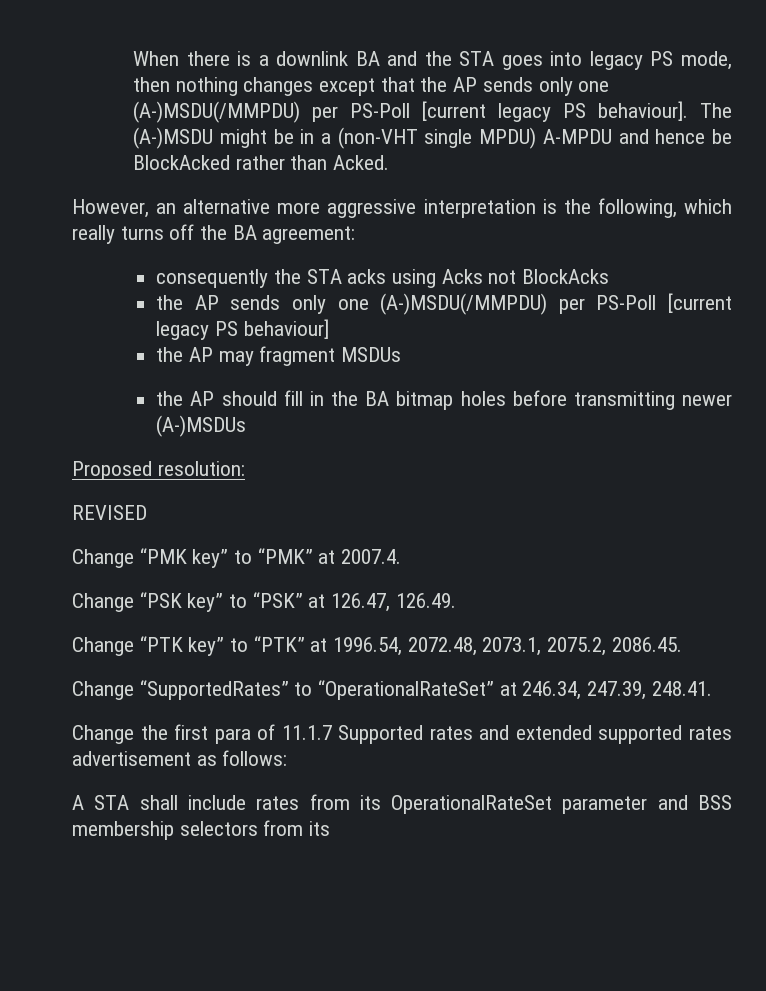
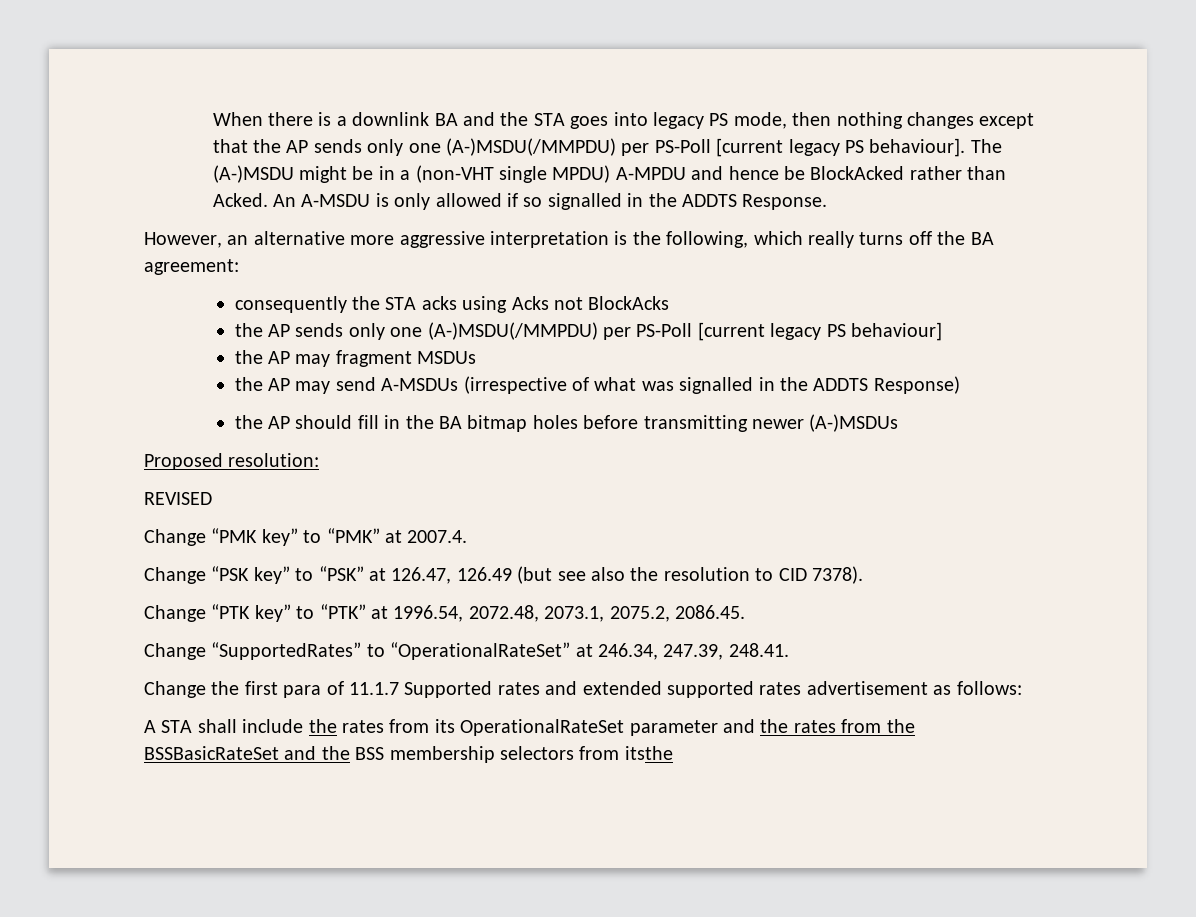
+ An A-MSDU is only allowed if so signalled in the ADDTS Response.
+ the AP may send A-MSDUs (irrespective of what was signalled in the ADDTS Response)
- Change “PSK key” to “PSK” at 126.47, 126.49.
+ Change “PSK key” to “PSK” at 126.47, 126.49 (but see also the resolution to CID 7378).
- A STA shall include rates from its OperationalRateSet parameter and BSS membership selectors from its
+ A STA shall include the rates from its OperationalRateSet parameter and the rates from the BSSBasicRateSet and the BSS membership selectors from itsthe

